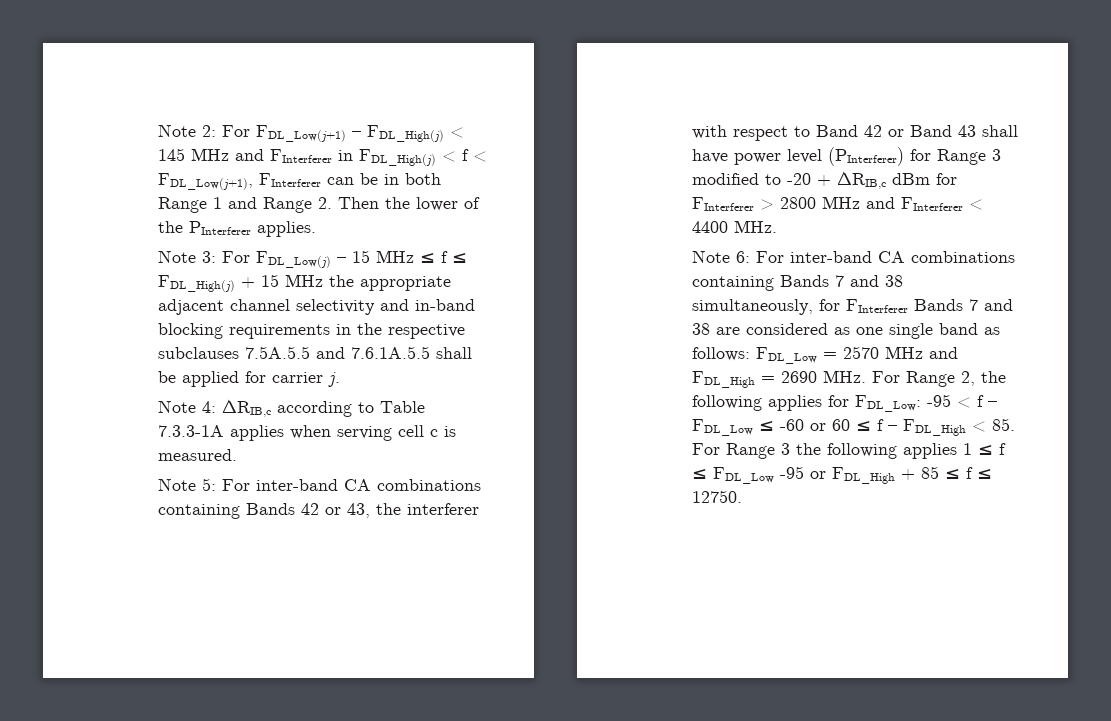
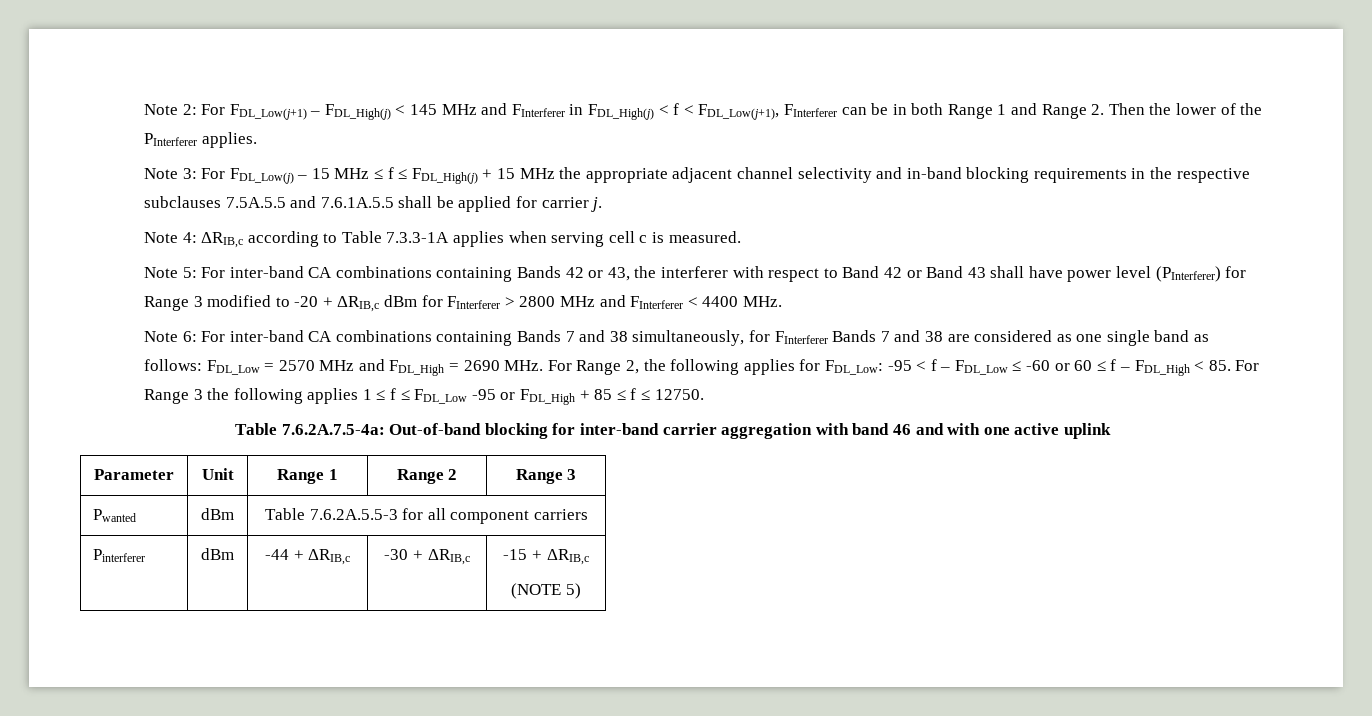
+ Table 7.6.2A.7.5-4a: Out-of-band blocking for inter-band carrier aggregation with band 46 and with one active uplink
+ Parameter | Unit | Range 1 | Range 2 | Range 3
+ Pwanted | dBm | Table 7.6.2A.5.5-3 for all component carriers
+ Pinterferer | dBm | -44 + ΔRIB,c | -30 + ΔRIB,c | -15 + ΔRIB,c
+ (NOTE 5)

